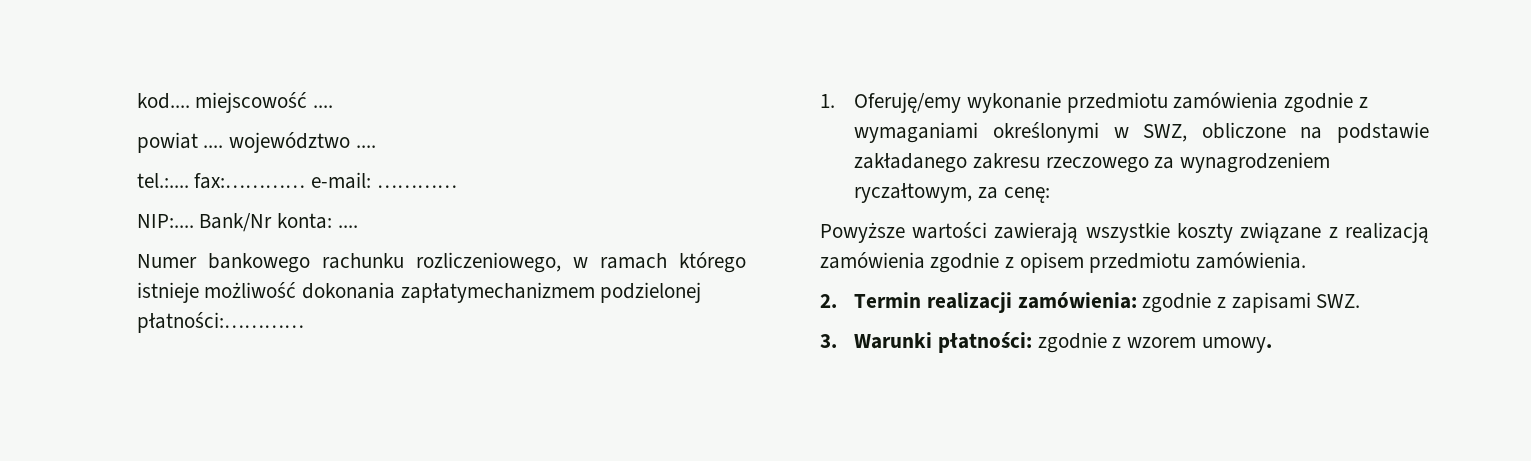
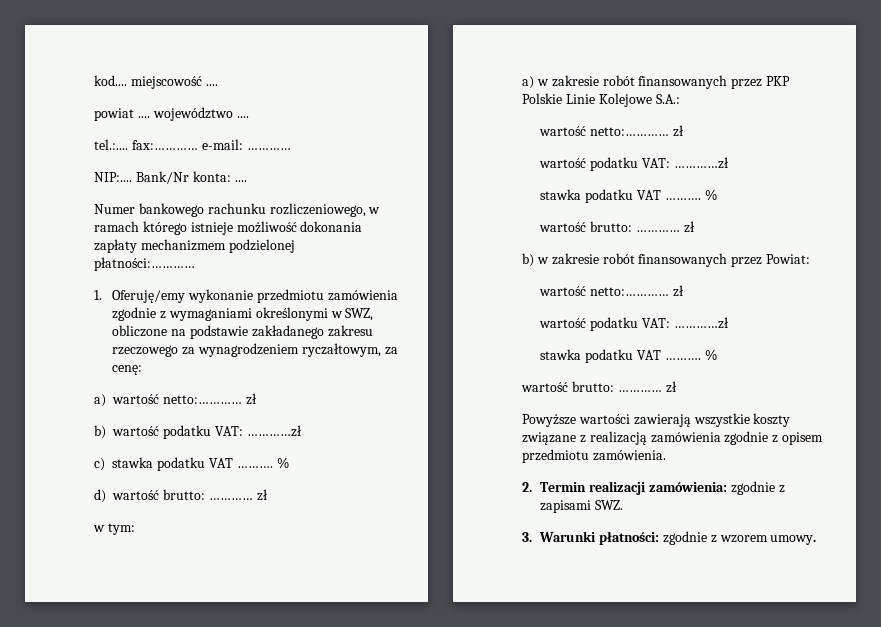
- Numer bankowego rachunku rozliczeniowego, w ramach którego istnieje możliwość dokonania zapłatymechanizmem podzielonej płatności:…………
+ Numer bankowego rachunku rozliczeniowego, w ramach którego istnieje możliwość dokonania zapłaty mechanizmem podzielonej płatności:…………
+ a) wartość netto:………… zł
+ b) wartość podatku VAT: …………zł
+ c) stawka podatku VAT ………. %
+ d) wartość brutto: ………… zł
+ w tym:
+ a) w zakresie robót finansowanych przez PKP Polskie Linie Kolejowe S.A.:
+ wartość netto:………… zł
+ wartość podatku VAT: …………zł
+ stawka podatku VAT ………. %
+ wartość brutto: ………… zł
+ b) w zakresie robót finansowanych przez Powiat:
+ wartość netto:………… zł
+ wartość podatku VAT: …………zł
+ stawka podatku VAT ………. %
+ wartość brutto: ………… zł

